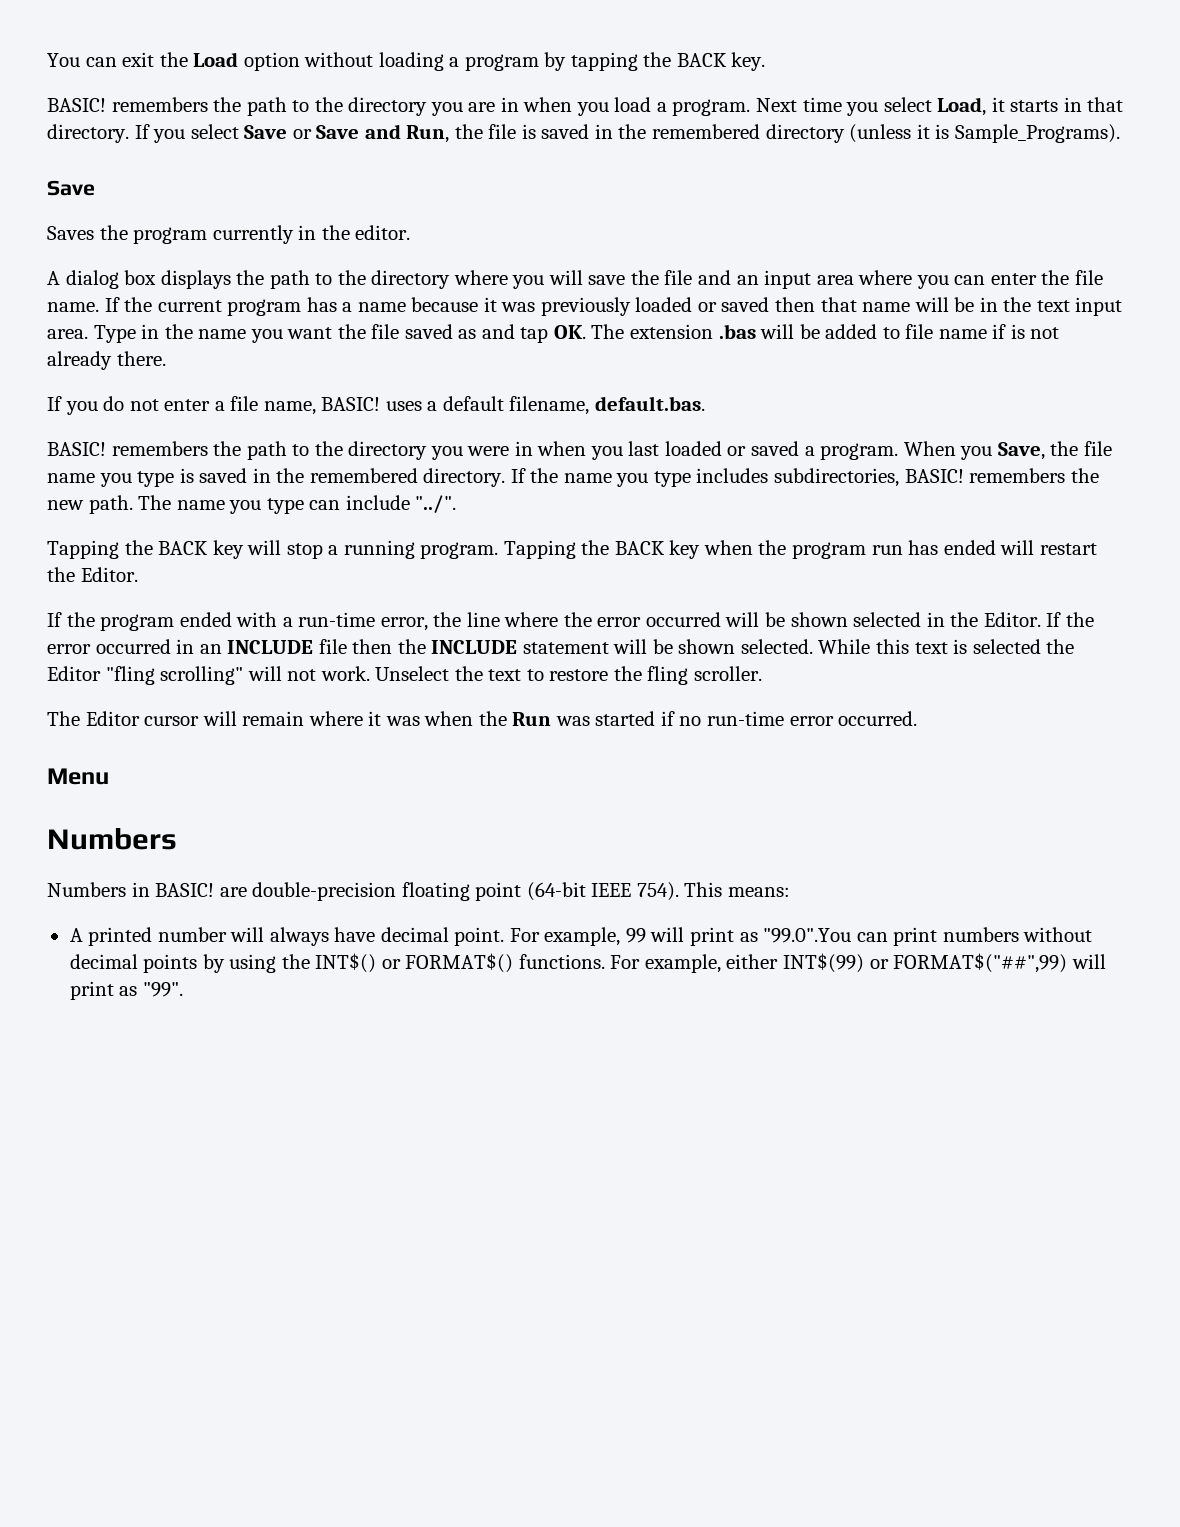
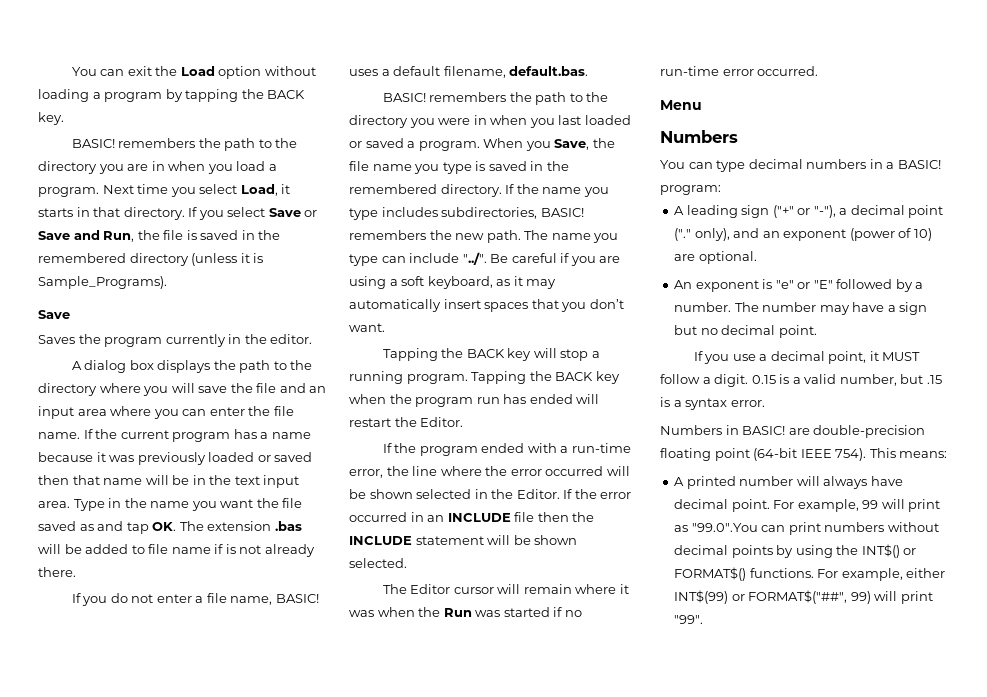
- The name you type can include "../".
+ The name you type can include "../". Be careful if you are using a soft keyboard, as it may automatically insert spaces that you don’t want.
- While this text is selected the Editor "fling scrolling" will not work. Unselect the text to restore the fling scroller.
+ You can type decimal numbers in a BASIC! program:
+ A leading sign ("+" or "-"), a decimal point ("." only), and an exponent (power of 10) are optional.
+ An exponent is "e" or "E" followed by a number. The number may have a sign but no decimal point.
+ If you use a decimal point, it MUST follow a digit. 0.15 is a valid number, but .15 is a syntax error.
- For example, either INT$(99) or FORMAT$("##",99) will print as "99".
+ For example, either INT$(99) or FORMAT$("##", 99) will print "99".

